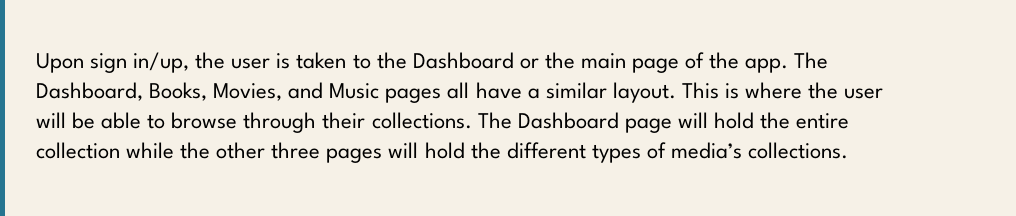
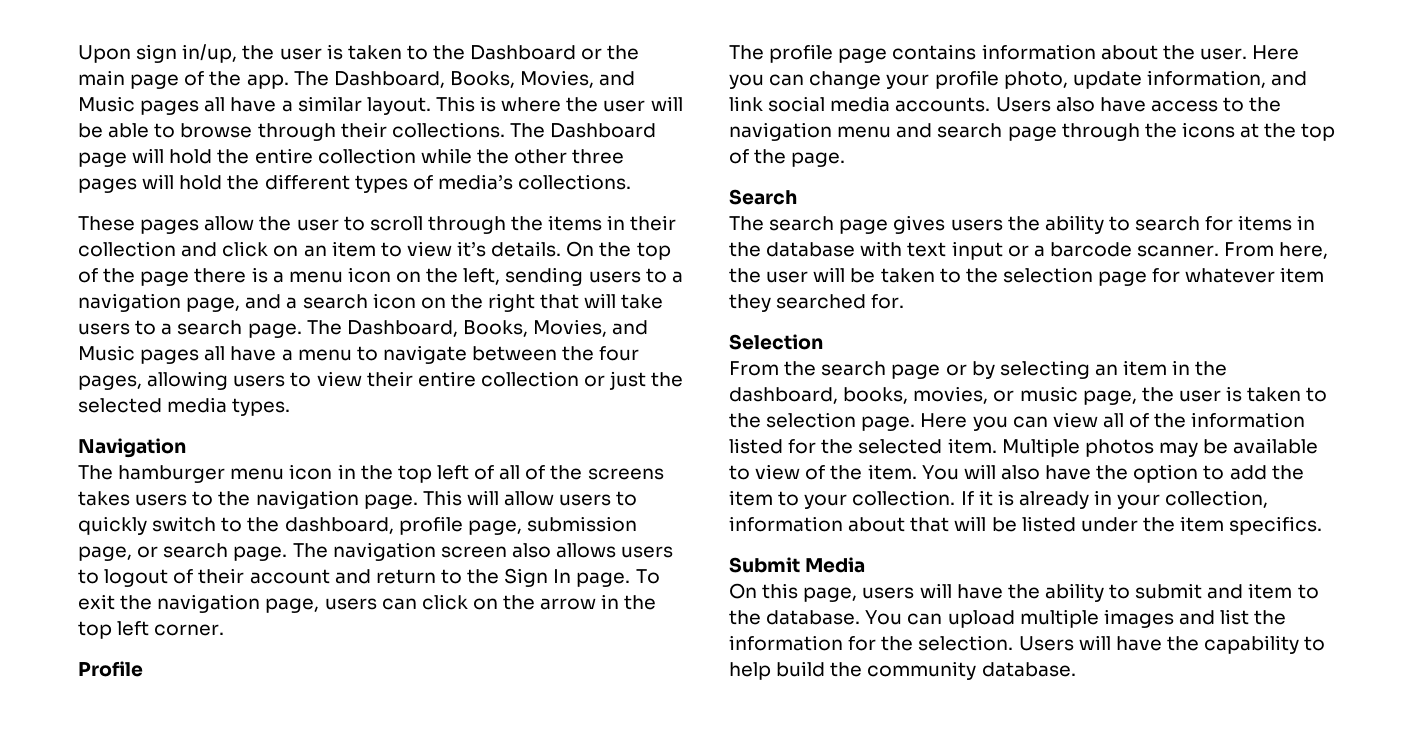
+ These pages allow the user to scroll through the items in their collection and click on an item to view it’s details. On the top of the page there is a menu icon on the left, sending users to a navigation page, and a search icon on the right that will take users to a search page. The Dashboard, Books, Movies, and Music pages all have a menu to navigate between the four pages, allowing users to view their entire collection or just the selected media types.
+ Navigation
+ The hamburger menu icon in the top left of all of the screens takes users to the navigation page. This will allow users to quickly switch to the dashboard, profile page, submission page, or search page. The navigation screen also allows users to logout of their account and return to the Sign In page. To exit the navigation page, users can click on the arrow in the top left corner.
+ Profile
+ The profile page contains information about the user. Here you can change your profile photo, update information, and link social media accounts. Users also have access to the navigation menu and search page through the icons at the top of the page.
+ Search
+ The search page gives users the ability to search for items in the database with text input or a barcode scanner. From here, the user will be taken to the selection page for whatever item they searched for.
+ Selection
+ From the search page or by selecting an item in the dashboard, books, movies, or music page, the user is taken to the selection page. Here you can view all of the information listed for the selected item. Multiple photos may be available to view of the item. You will also have the option to add the item to your collection. If it is already in your collection, information about that will be listed under the item specifics.
+ Submit Media
+ On this page, users will have the ability to submit and item to the database. You can upload multiple images and list the information for the selection. Users will have the capability to help build the community database.

